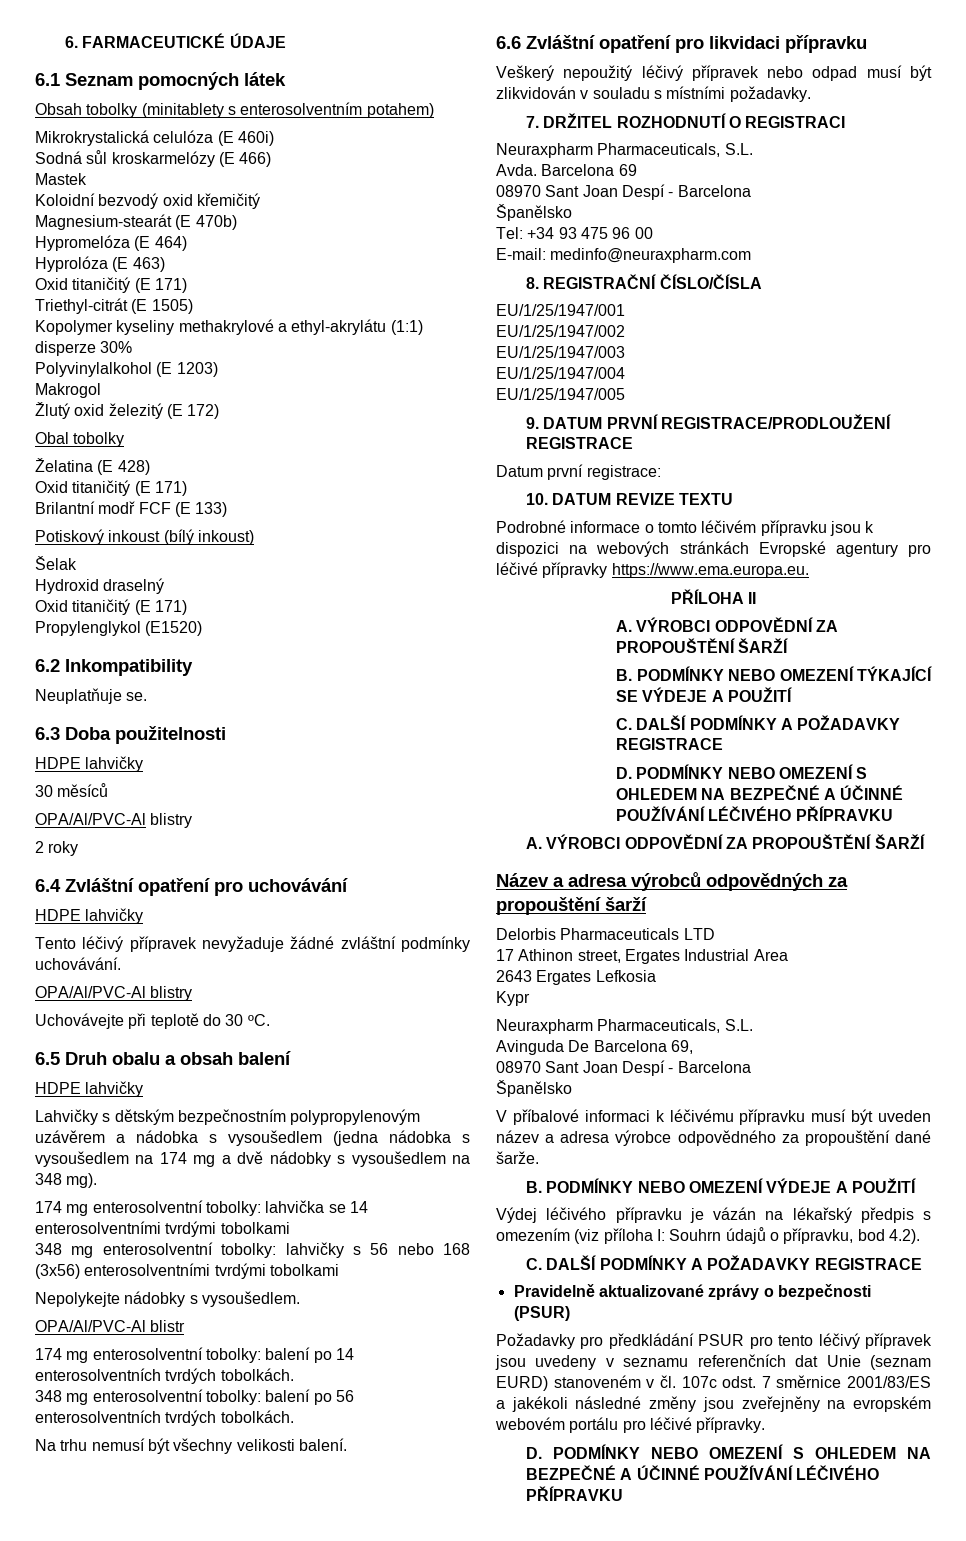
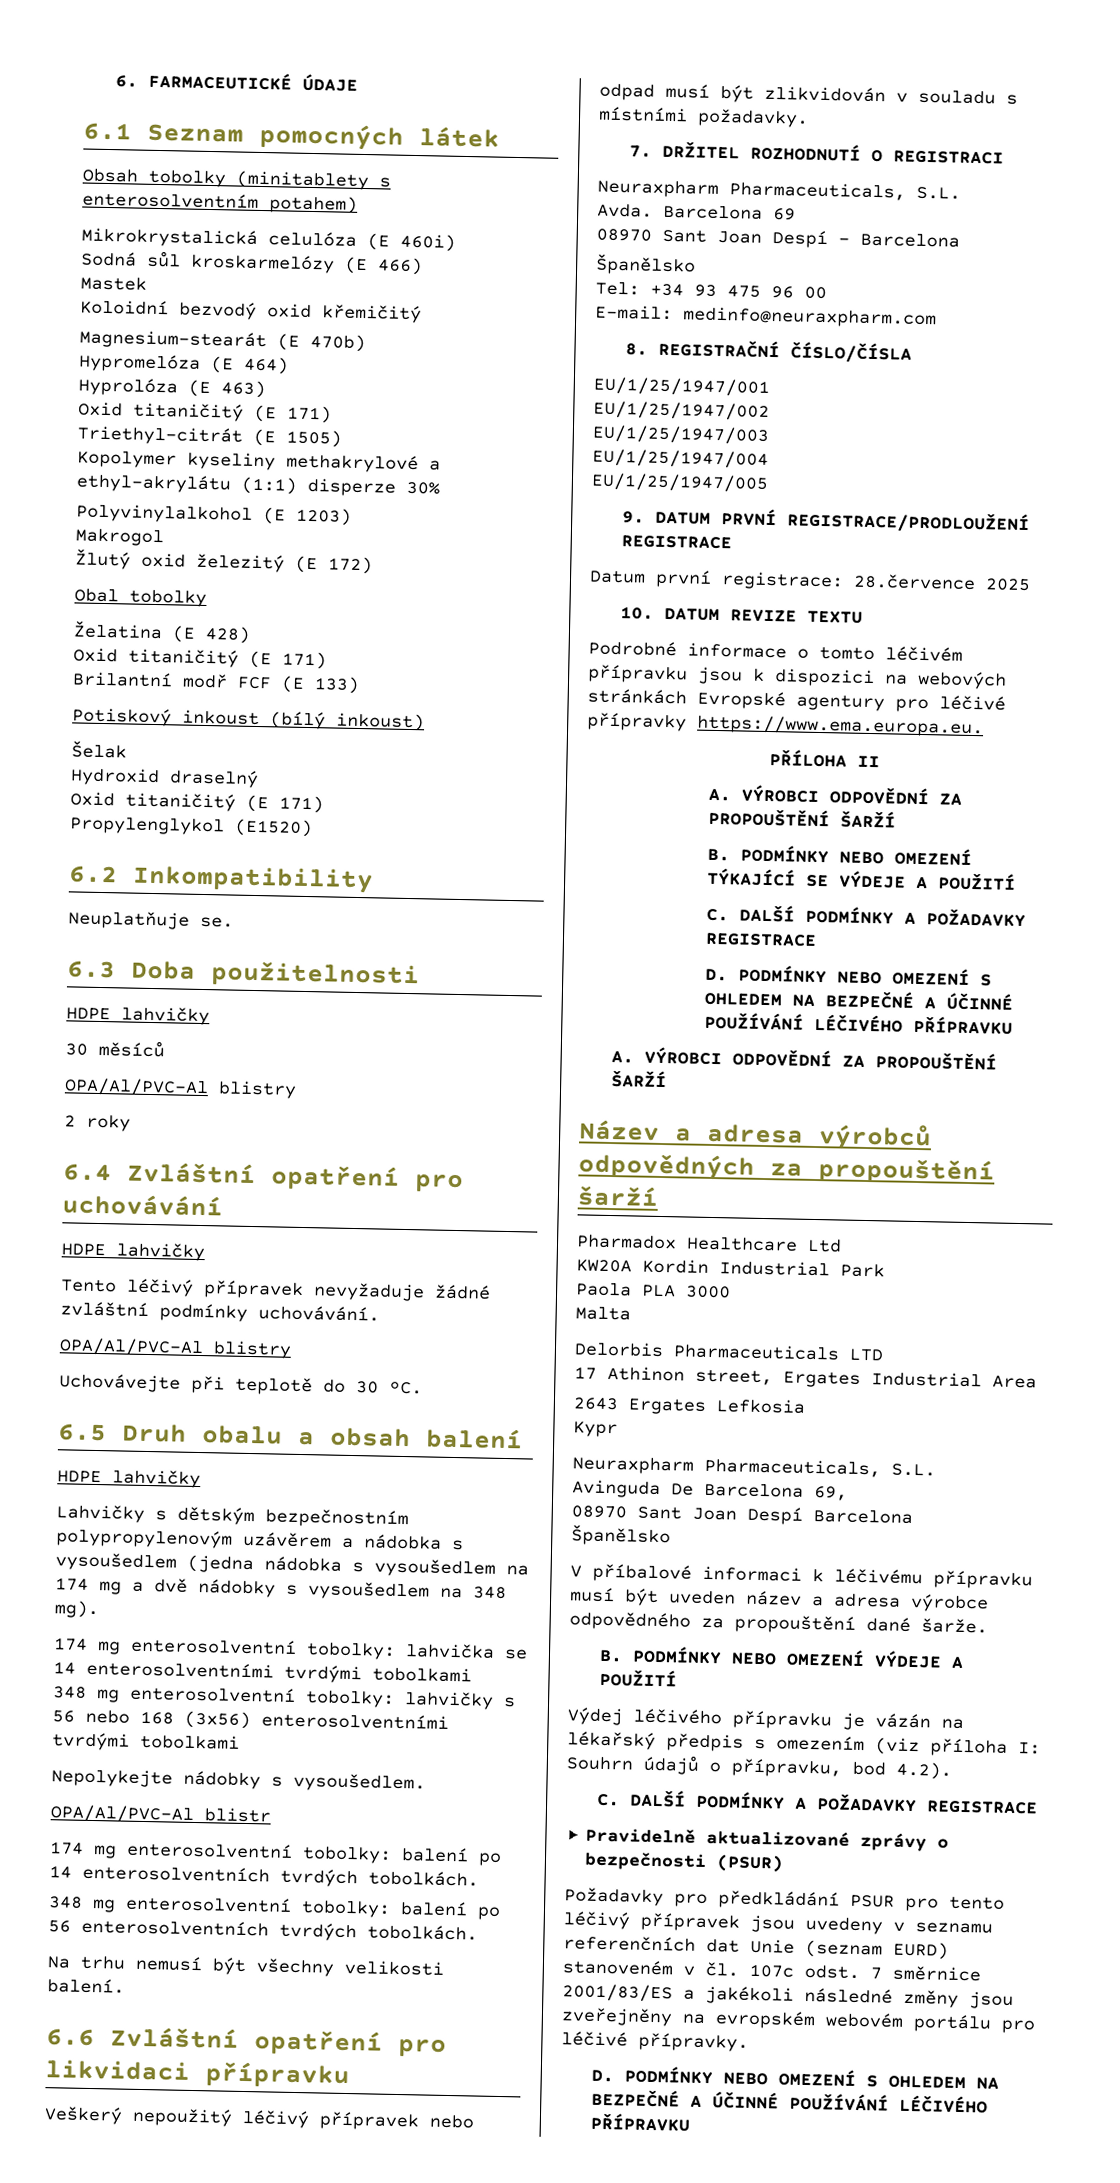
- Datum první registrace:
+ Datum první registrace: 28.července 2025
+ Pharmadox Healthcare Ltd
+ KW20A Kordin Industrial Park
+ Paola PLA 3000
+ Malta
  Avinguda De Barcelona 69,
- 08970 Sant Joan Despí - Barcelona
+ 08970 Sant Joan Despí Barcelona

